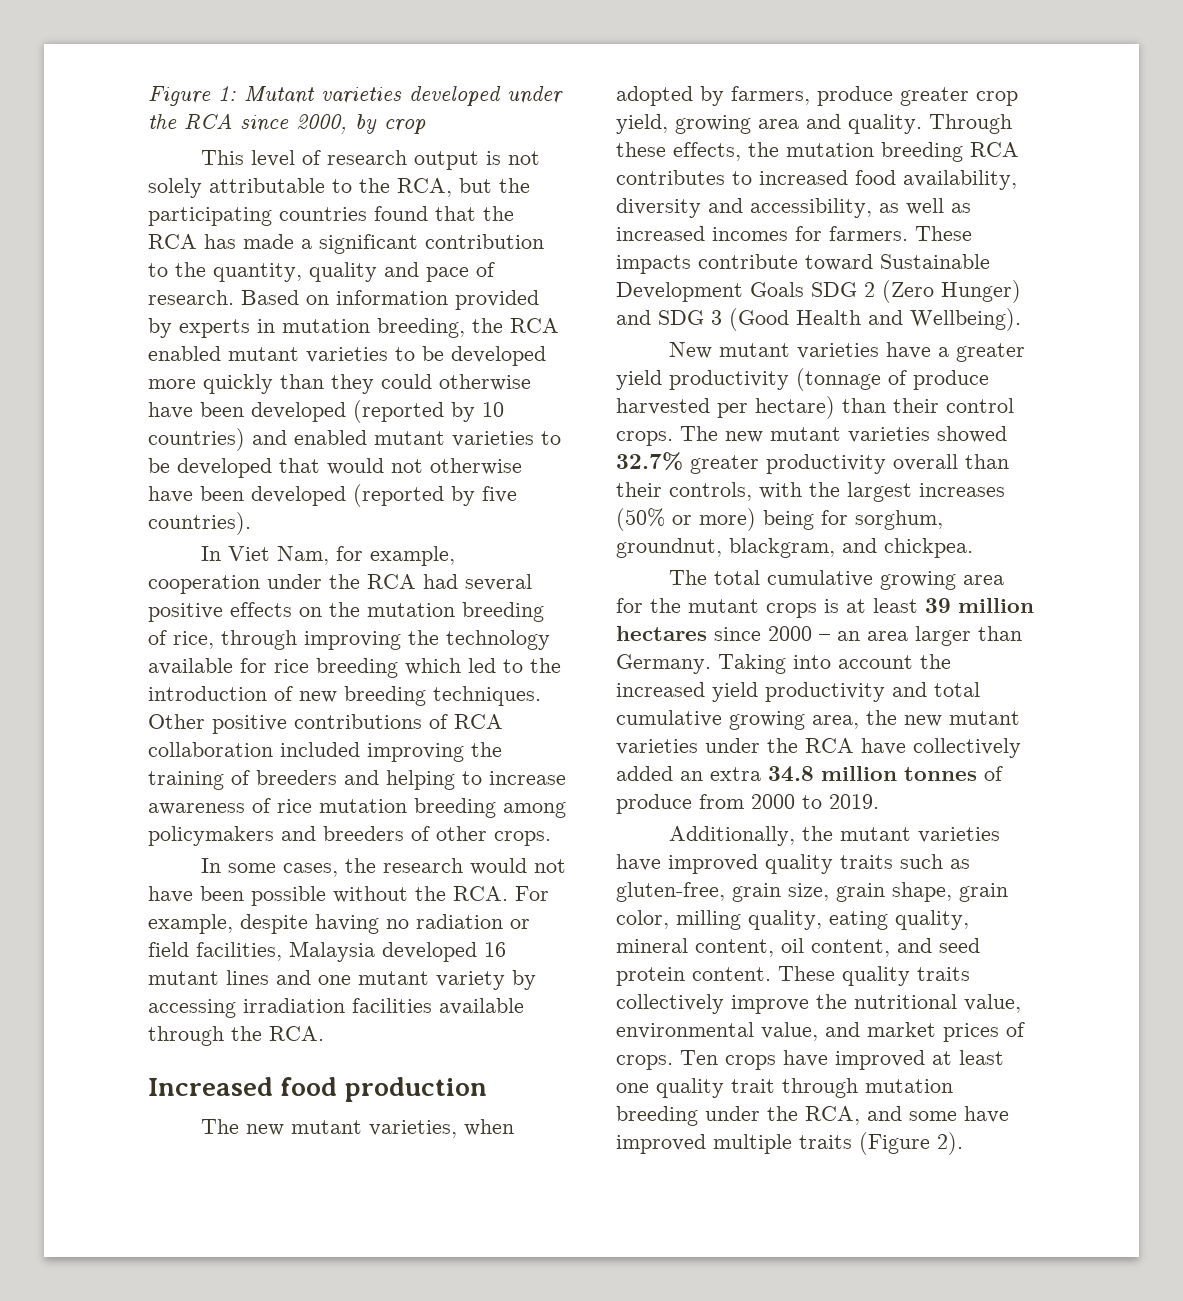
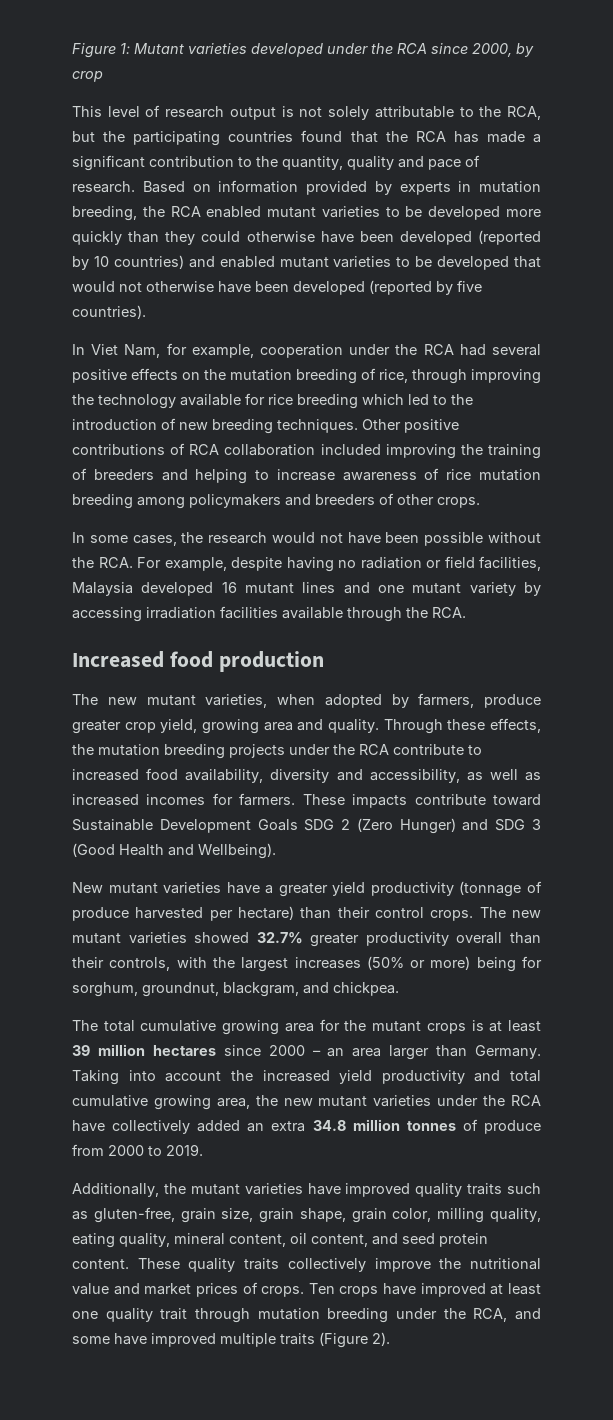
- Through these effects, the mutation breeding RCA contributes to increased food availability, diversity and accessibility, as well as increased incomes for farmers.
+ Through these effects, the mutation breeding projects under the RCA contribute to increased food availability, diversity and accessibility, as well as increased incomes for farmers.
- These quality traits collectively improve the nutritional value, environmental value, and market prices of crops.
+ These quality traits collectively improve the nutritional value and market prices of crops.

